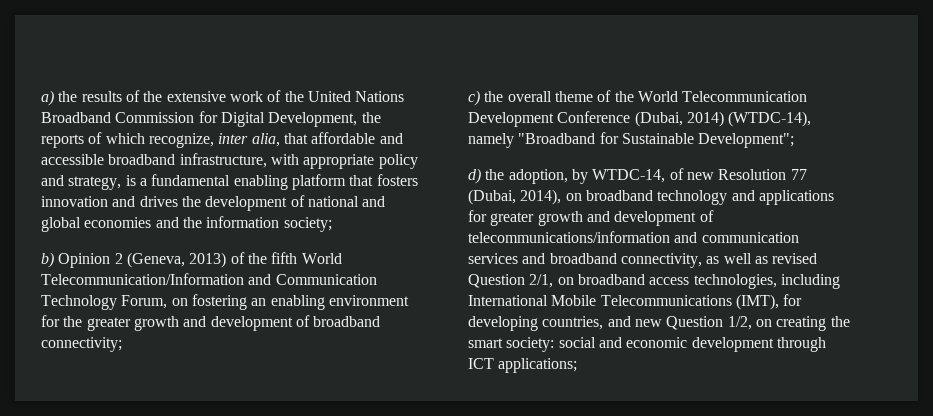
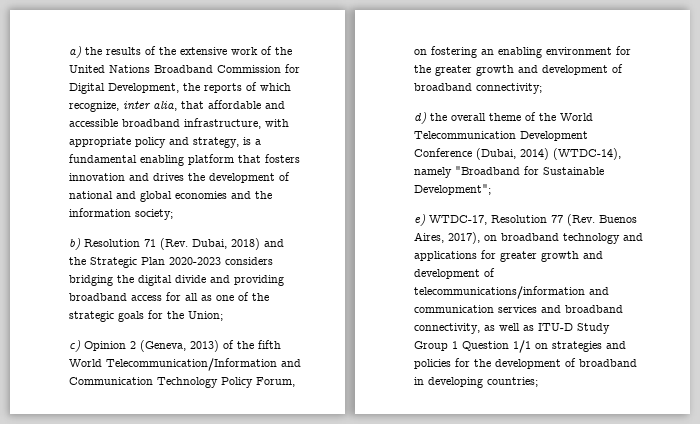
- b) Opinion 2 (Geneva, 2013) of the fifth World Telecommunication/Information and Communication Technology Forum, on fostering an enabling environment for the greater growth and development of broadband connectivity;
+ b) Resolution 71 (Rev. Dubai, 2018) and the Strategic Plan 2020-2023 considers bridging the digital divide and providing broadband access for all as one of the strategic goals for the Union;
+ c) Opinion 2 (Geneva, 2013) of the fifth World Telecommunication/Information and Communication Technology Policy Forum, on fostering an enabling environment for the greater growth and development of broadband connectivity;
- c) the overall theme of the World Telecommunication Development Conference (Dubai, 2014) (WTDC-14), namely "Broadband for Sustainable Development";
+ d) the overall theme of the World Telecommunication Development Conference (Dubai, 2014) (WTDC-14), namely "Broadband for Sustainable Development";
- d) the adoption, by WTDC-14, of new Resolution 77 (Dubai, 2014), on broadband technology and applications for greater growth and development of telecommunications/information and communication services and broadband connectivity, as well as revised Question 2/1, on broadband access technologies, including International Mobile Telecommunications (IMT), for developing countries, and new Question 1/2, on creating the smart society: social and economic development through ICT applications;
+ e) WTDC-17, Resolution 77 (Rev. Buenos Aires, 2017), on broadband technology and applications for greater growth and development of telecommunications/information and communication services and broadband connectivity, as well as ITU-D Study Group 1 Question 1/1 on strategies and policies for the development of broadband in developing countries;

